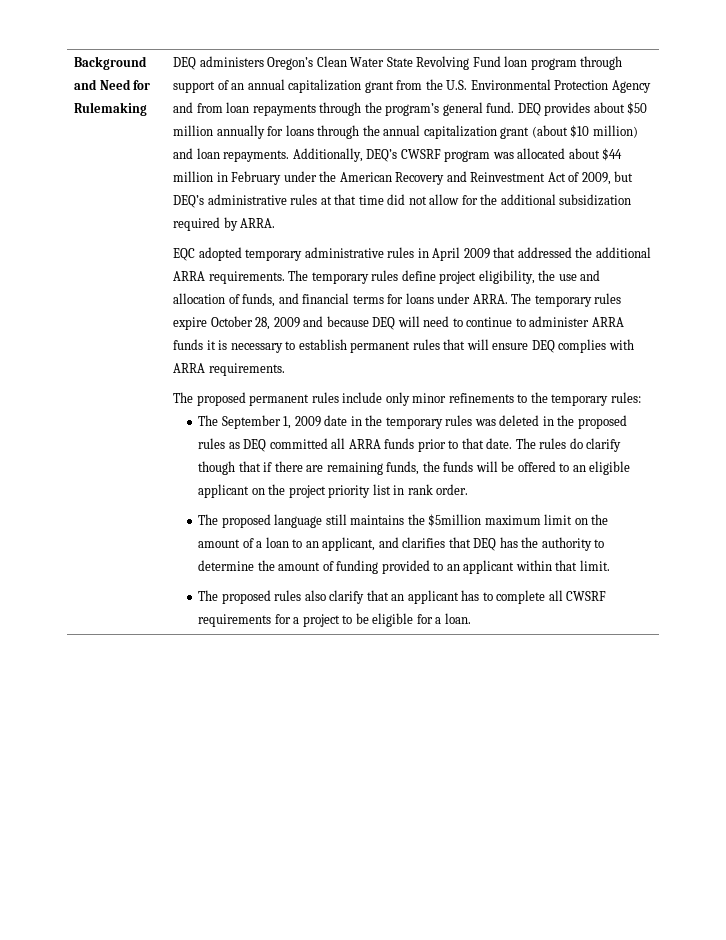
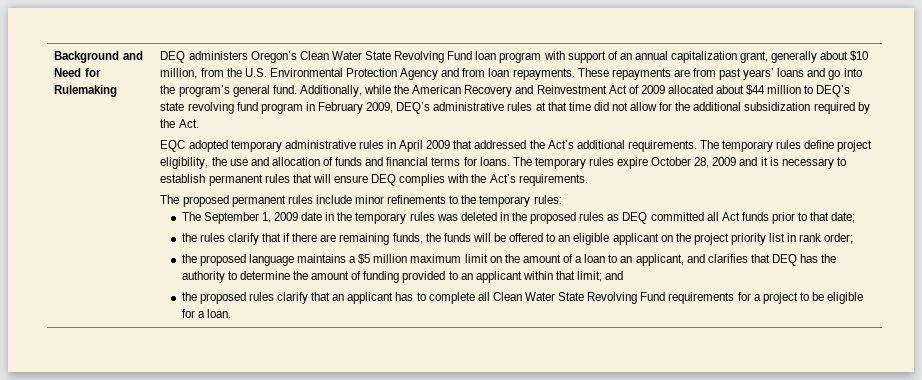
- DEQ administers Oregon’s Clean Water State Revolving Fund loan program through support of an annual capitalization grant from the U.S. Environmental Protection Agency and from loan repayments through the program’s general fund. DEQ provides about $50 million annually for loans through the annual capitalization grant (about $10 million) and loan repayments. Additionally, DEQ’s CWSRF program was allocated about $44 million in February under the American Recovery and Reinvestment Act of 2009, but DEQ’s administrative rules at that time did not allow for the additional subsidization required by ARRA.
+ DEQ administers Oregon’s Clean Water State Revolving Fund loan program with support of an annual capitalization grant, generally about $10 million, from the U.S. Environmental Protection Agency and from loan repayments. These repayments are from past years’ loans and go into the program’s general fund. Additionally, while the American Recovery and Reinvestment Act of 2009 allocated about $44 million to DEQ’s state revolving fund program in February 2009, DEQ’s administrative rules at that time did not allow for the additional subsidization required by the Act.
- EQC adopted temporary administrative rules in April 2009 that addressed the additional ARRA requirements.
+ EQC adopted temporary administrative rules in April 2009 that addressed the Act’s additional requirements.
- The temporary rules define project eligibility, the use and allocation of funds, and financial terms for loans under ARRA.
+ The temporary rules define project eligibility, the use and allocation of funds and financial terms for loans.
- The temporary rules expire October 28, 2009 and because DEQ will need to continue to administer ARRA funds it is necessary to establish permanent rules that will ensure DEQ complies with ARRA requirements.
+ The temporary rules expire October 28, 2009 and it is necessary to establish permanent rules that will ensure DEQ complies with the Act’s requirements.
- The proposed permanent rules include only minor refinements to the temporary rules:
+ The proposed permanent rules include minor refinements to the temporary rules:
- The September 1, 2009 date in the temporary rules was deleted in the proposed rules as DEQ committed all ARRA funds prior to that date. The rules do clarify though that if there are remaining funds, the funds will be offered to an eligible applicant on the project priority list in rank order.
- The proposed language still maintains the $5million maximum limit on the amount of a loan to an applicant, and clarifies that DEQ has the authority to determine the amount of funding provided to an applicant within that limit.
- The proposed rules also clarify that an applicant has to complete all CWSRF requirements for a project to be eligible for a loan.
+ The September 1, 2009 date in the temporary rules was deleted in the proposed rules as DEQ committed all Act funds prior to that date;
+ the rules clarify that if there are remaining funds, the funds will be offered to an eligible applicant on the project priority list in rank order;
+ the proposed language maintains a $5 million maximum limit on the amount of a loan to an applicant, and clarifies that DEQ has the authority to determine the amount of funding provided to an applicant within that limit; and
+ the proposed rules clarify that an applicant has to complete all Clean Water State Revolving Fund requirements for a project to be eligible for a loan.

